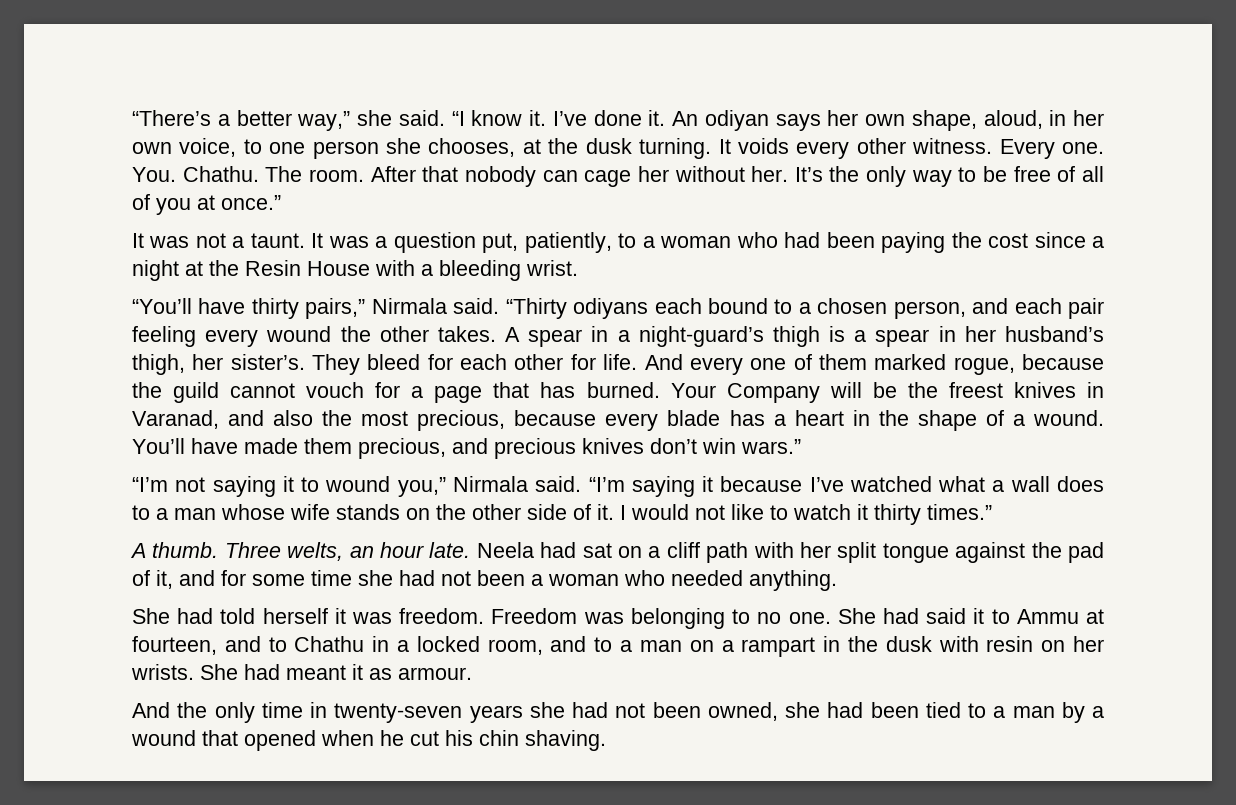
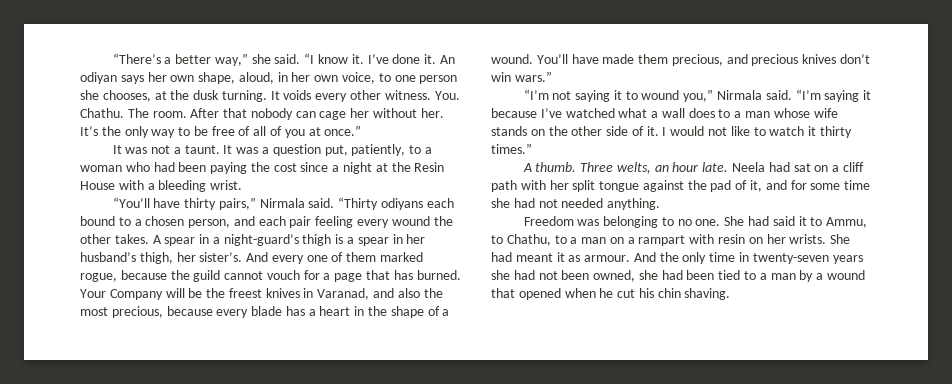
- Every one.
- They bleed for each other for life.
- Neela had sat on a cliff path with her split tongue against the pad of it, and for some time she had not been a woman who needed anything.
- She had told herself it was freedom. Freedom was belonging to no one.
+ Neela had sat on a cliff path with her split tongue against the pad of it, and for some time she had not needed anything.
+ Freedom was belonging to no one.
- She had said it to Ammu at fourteen, and to Chathu in a locked room, and to a man on a rampart in the dusk with resin on her wrists.
+ She had said it to Ammu, to Chathu, to a man on a rampart with resin on her wrists.
- She had meant it as armour.
- And the only time in twenty-seven years she had not been owned, she had been tied to a man by a wound that opened when he cut his chin shaving.
+ She had meant it as armour. And the only time in twenty-seven years she had not been owned, she had been tied to a man by a wound that opened when he cut his chin shaving.

